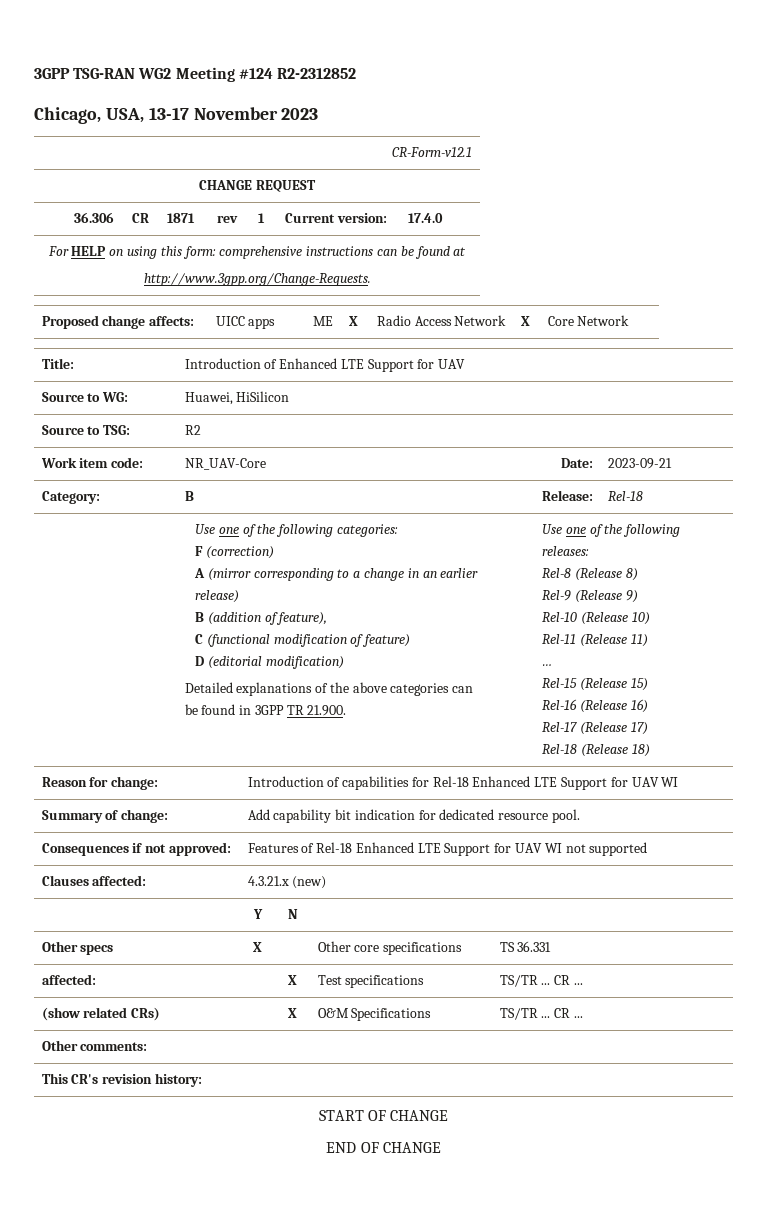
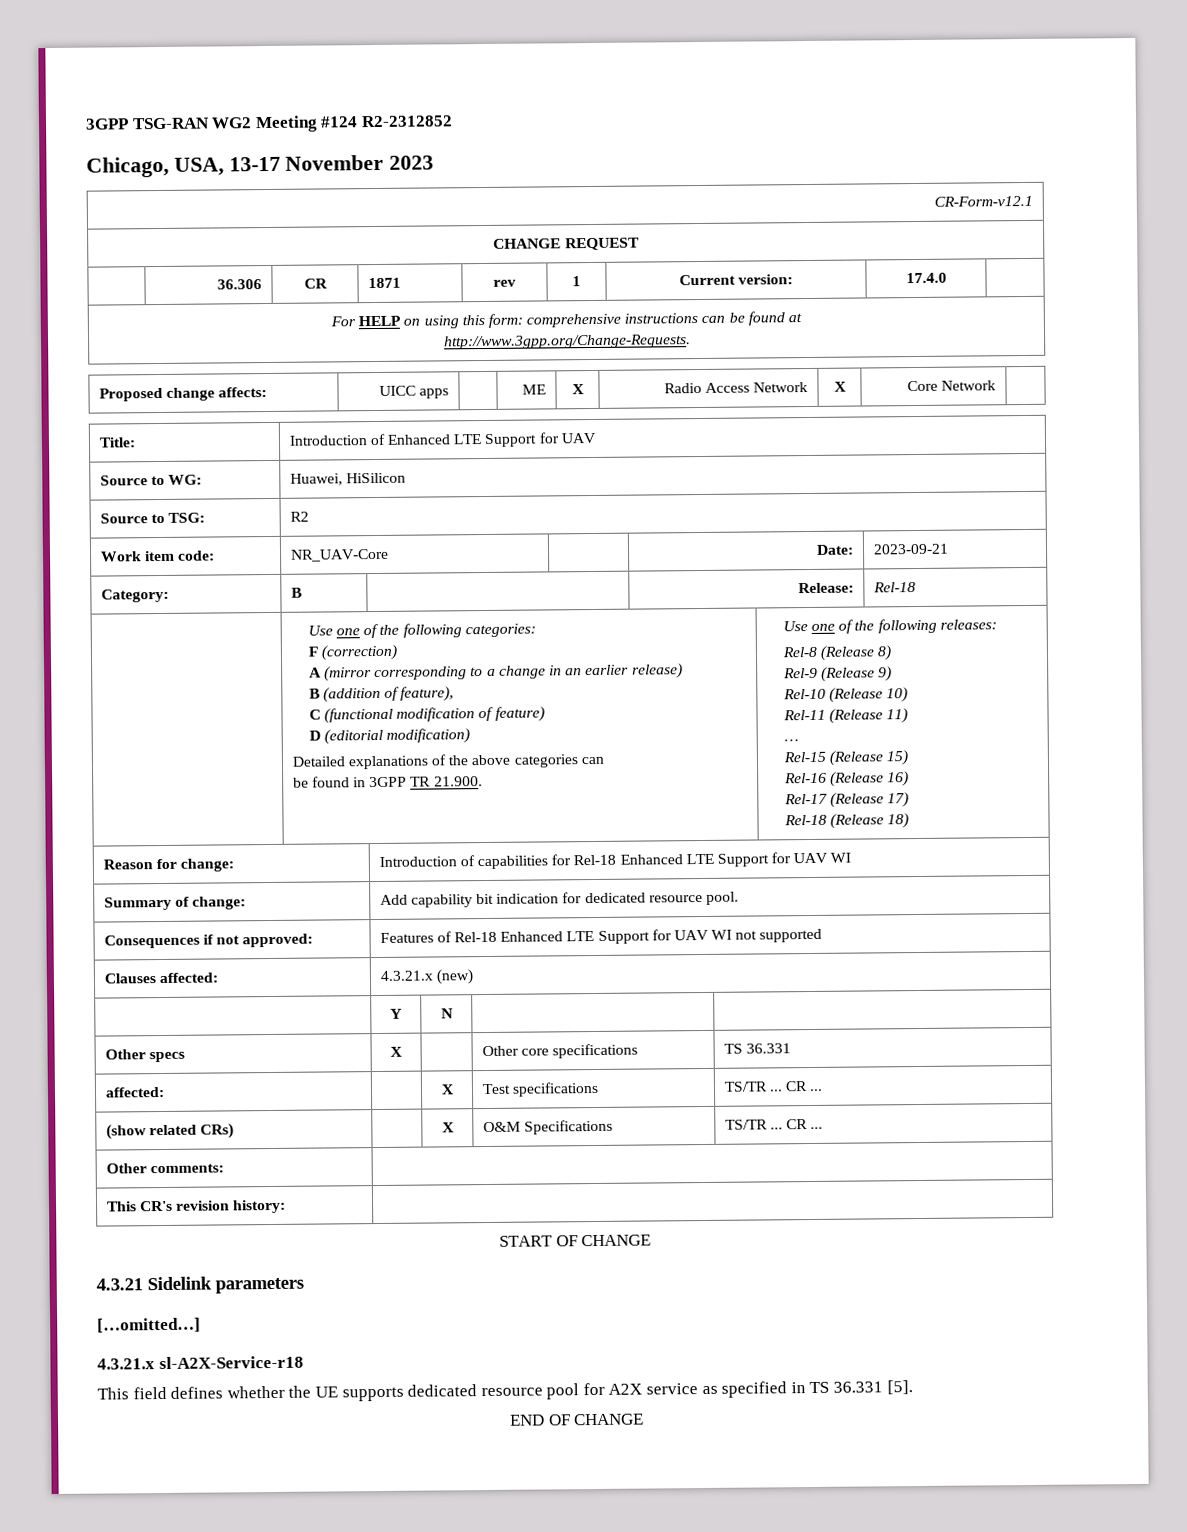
+ 4.3.21 Sidelink parameters
+ […omitted…]
+ 4.3.21.x sl-A2X-Service-r18
+ This field defines whether the UE supports dedicated resource pool for A2X service as specified in TS 36.331 [5].

